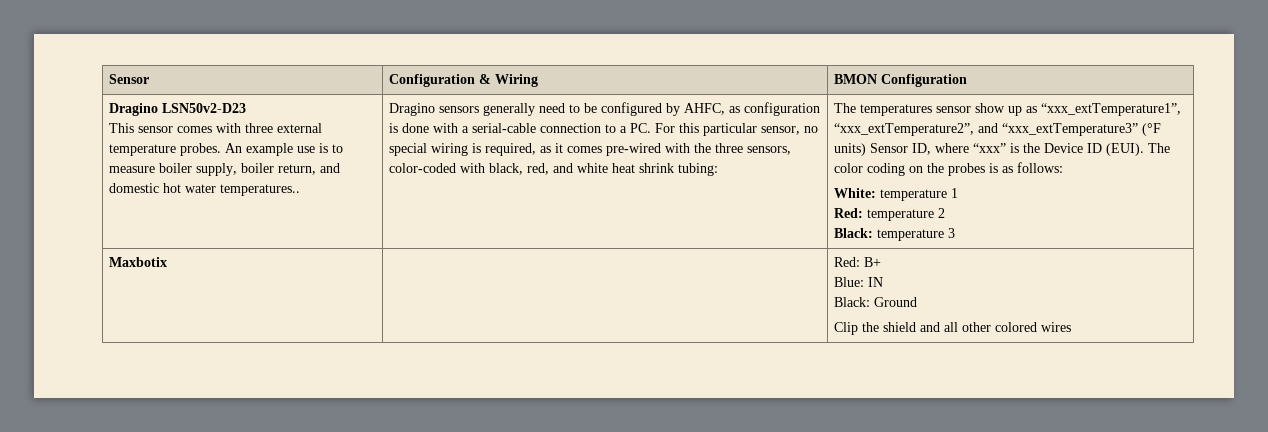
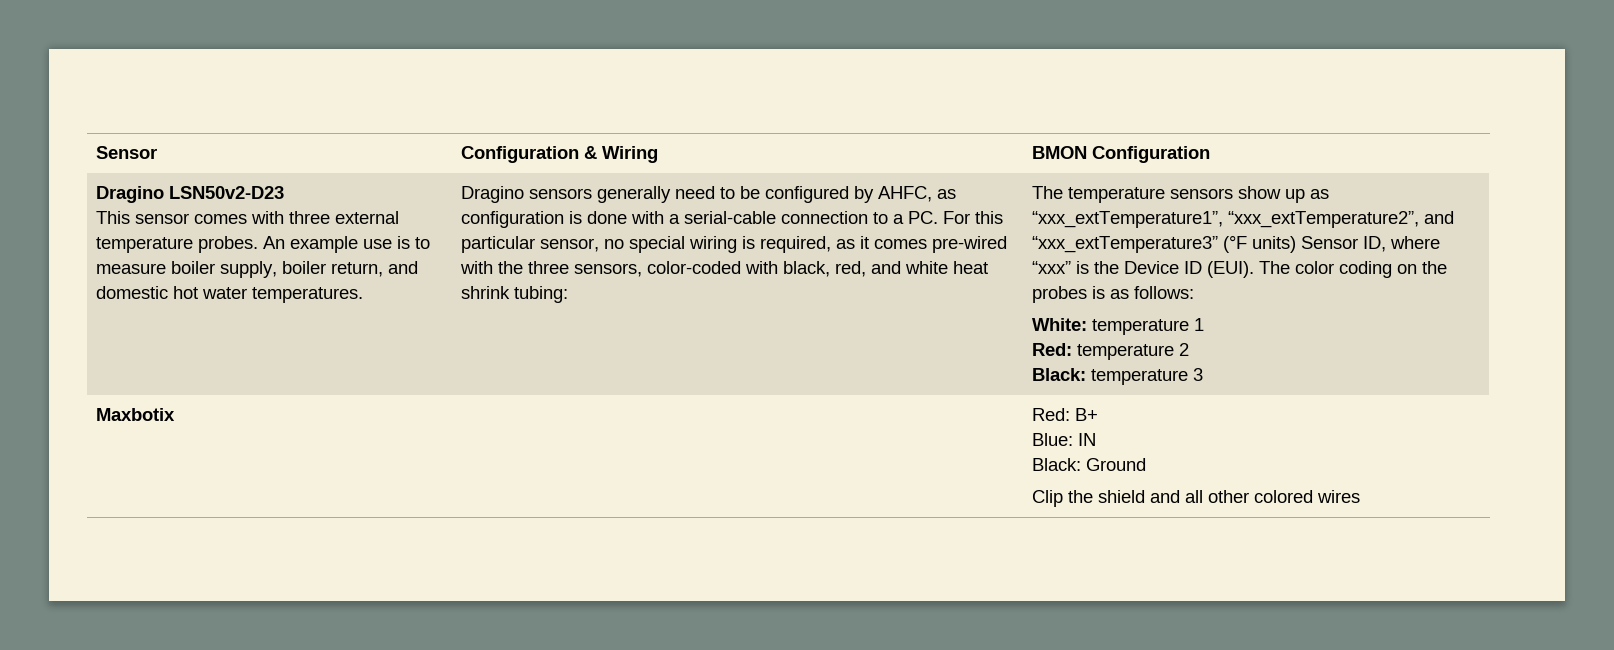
- An example use is to measure boiler supply, boiler return, and domestic hot water temperatures..
+ An example use is to measure boiler supply, boiler return, and domestic hot water temperatures.
- The temperatures sensor show up as “xxx_extTemperature1”, “xxx_extTemperature2”, and “xxx_extTemperature3” (°F units) Sensor ID, where “xxx” is the Device ID (EUI).
+ The temperature sensors show up as “xxx_extTemperature1”, “xxx_extTemperature2”, and “xxx_extTemperature3” (°F units) Sensor ID, where “xxx” is the Device ID (EUI).

